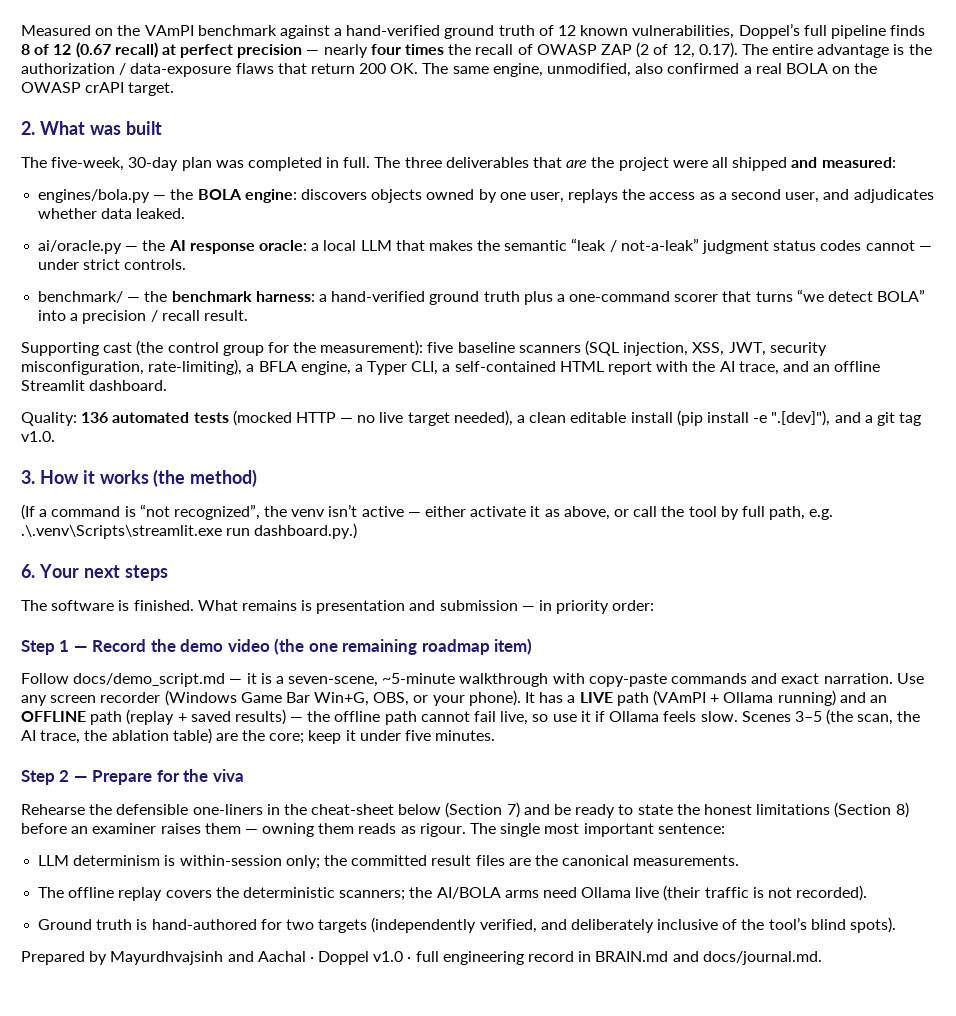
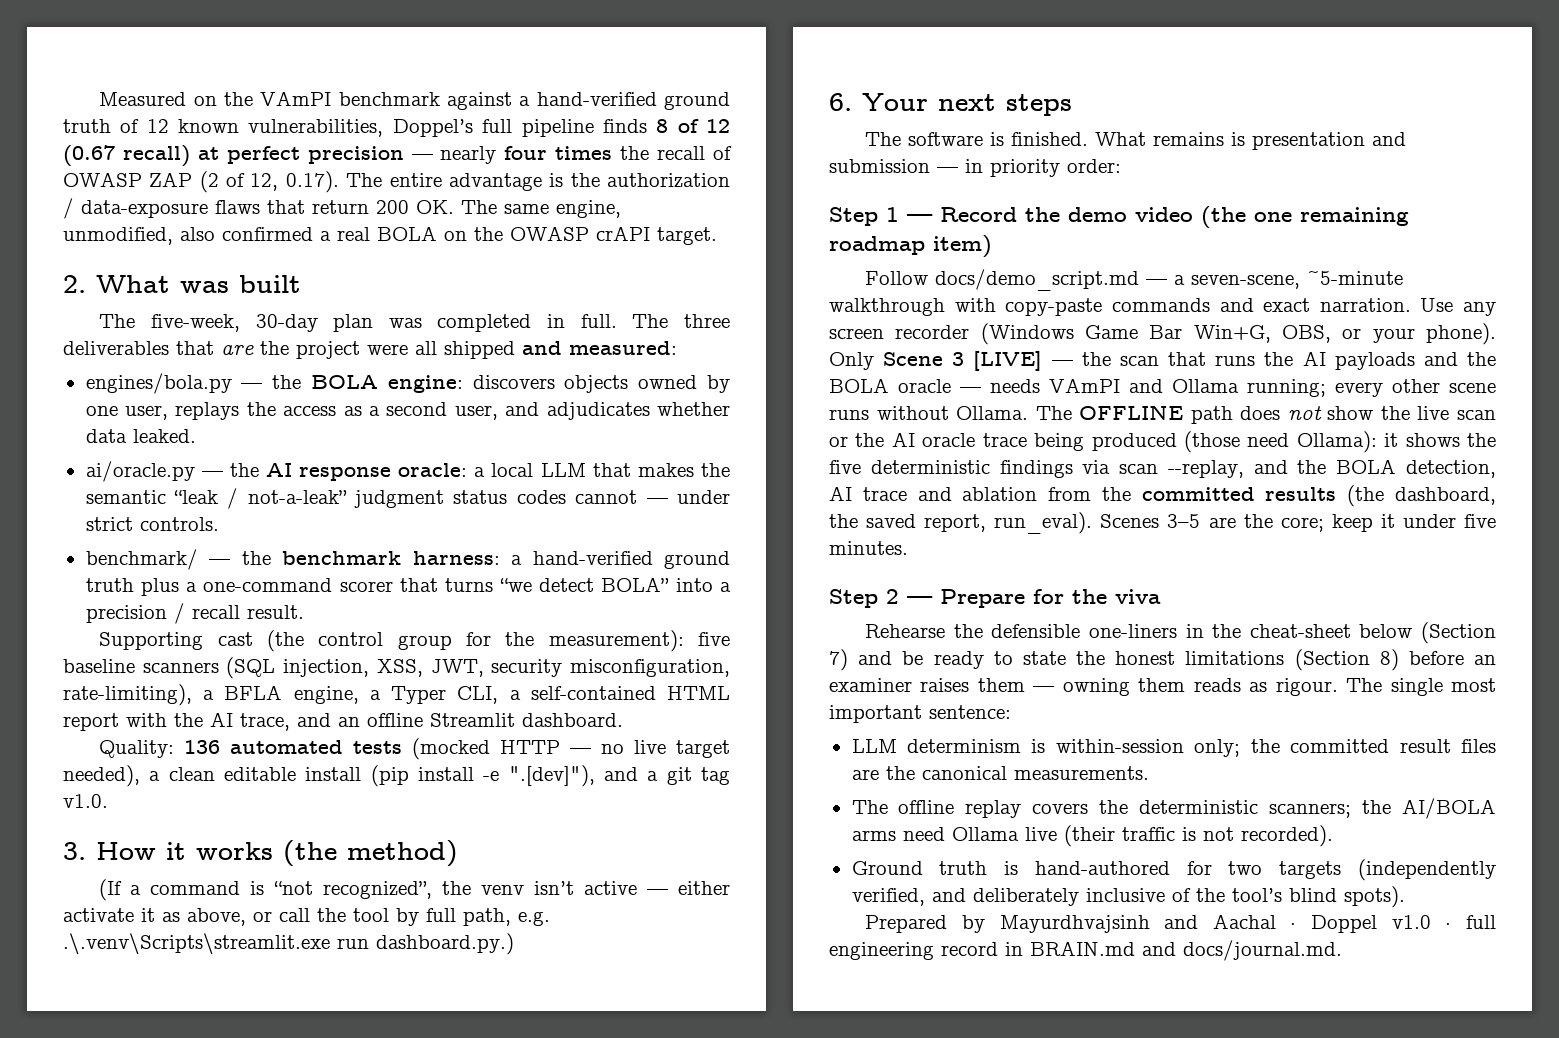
- Follow docs/demo_script.md — it is a seven-scene, ~5-minute walkthrough with copy-paste commands and exact narration.
+ Follow docs/demo_script.md — a seven-scene, ~5-minute walkthrough with copy-paste commands and exact narration.
- It has a LIVE path (VAmPI + Ollama running) and an OFFLINE path (replay + saved results) — the offline path cannot fail live, so use it if Ollama feels slow. Scenes 3–5 (the scan, the AI trace, the ablation table) are the core; keep it under five minutes.
+ Only Scene 3 [LIVE] — the scan that runs the AI payloads and the BOLA oracle — needs VAmPI and Ollama running; every other scene runs without Ollama. The OFFLINE path does not show the live scan or the AI oracle trace being produced (those need Ollama): it shows the five deterministic findings via scan --replay, and the BOLA detection, AI trace and ablation from the committed results (the dashboard, the saved report, run_eval). Scenes 3–5 are the core; keep it under five minutes.

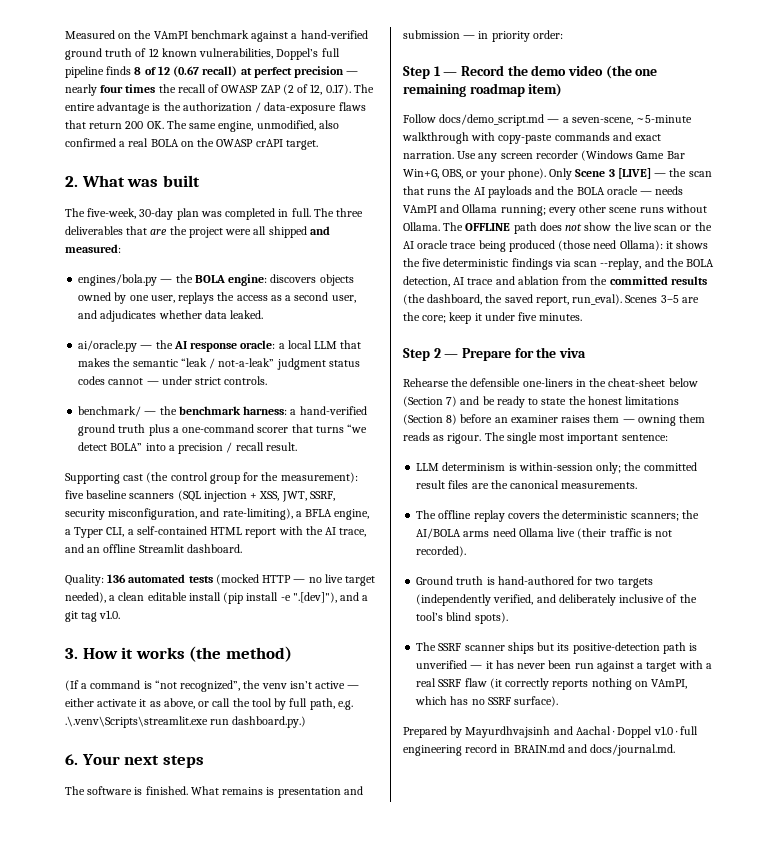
- Supporting cast (the control group for the measurement): five baseline scanners (SQL injection, XSS, JWT, security misconfiguration, rate-limiting), a BFLA engine, a Typer CLI, a self-contained HTML report with the AI trace, and an offline Streamlit dashboard.
+ Supporting cast (the control group for the measurement): five baseline scanners (SQL injection + XSS, JWT, SSRF, security misconfiguration, and rate-limiting), a BFLA engine, a Typer CLI, a self-contained HTML report with the AI trace, and an offline Streamlit dashboard.
+ The SSRF scanner ships but its positive-detection path is unverified — it has never been run against a target with a real SSRF flaw (it correctly reports nothing on VAmPI, which has no SSRF surface).

